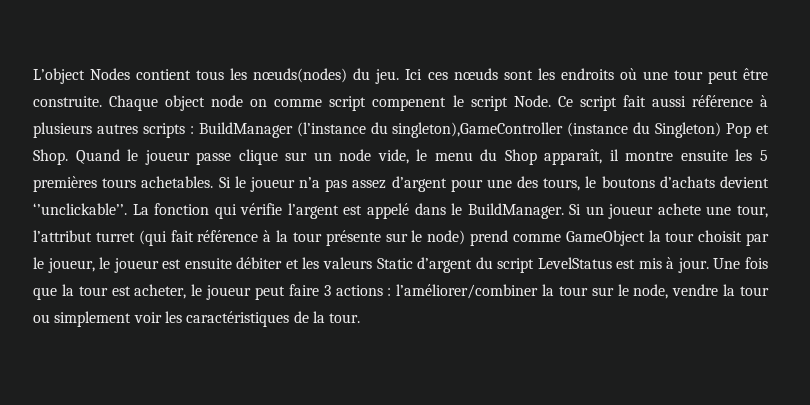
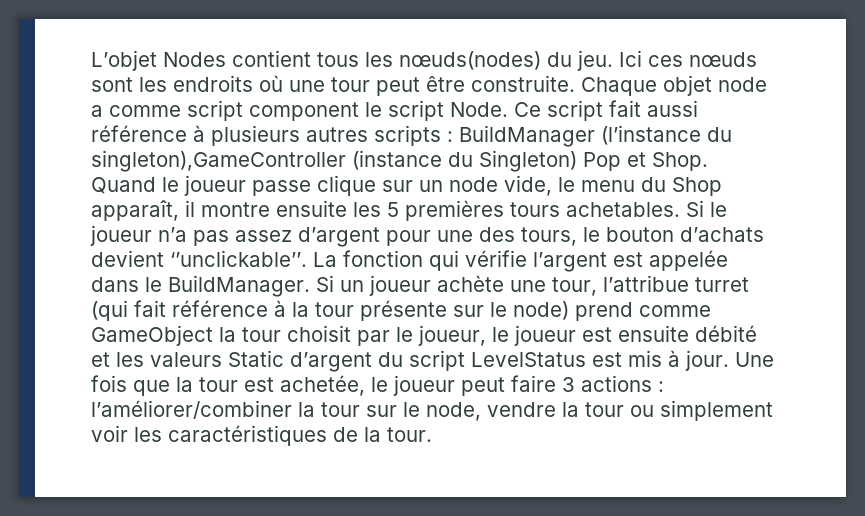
- L’object Nodes contient tous les nœuds(nodes) du jeu.
+ L’objet Nodes contient tous les nœuds(nodes) du jeu.
- Chaque object node on comme script compenent le script Node.
+ Chaque objet node a comme script component le script Node.
- Si le joueur n’a pas assez d’argent pour une des tours, le boutons d’achats devient ‘’unclickable’’.
+ Si le joueur n’a pas assez d’argent pour une des tours, le bouton d’achats devient ‘’unclickable’’.
- La fonction qui vérifie l’argent est appelé dans le BuildManager.
+ La fonction qui vérifie l’argent est appelée dans le BuildManager.
- Si un joueur achete une tour, l’attribut turret (qui fait référence à la tour présente sur le node) prend comme GameObject la tour choisit par le joueur, le joueur est ensuite débiter et les valeurs Static d’argent du script LevelStatus est mis à jour.
+ Si un joueur achète une tour, l’attribue turret (qui fait référence à la tour présente sur le node) prend comme GameObject la tour choisit par le joueur, le joueur est ensuite débité et les valeurs Static d’argent du script LevelStatus est mis à jour.
- Une fois que la tour est acheter, le joueur peut faire 3 actions : l’améliorer/combiner la tour sur le node, vendre la tour ou simplement voir les caractéristiques de la tour.
+ Une fois que la tour est achetée, le joueur peut faire 3 actions : l’améliorer/combiner la tour sur le node, vendre la tour ou simplement voir les caractéristiques de la tour.

